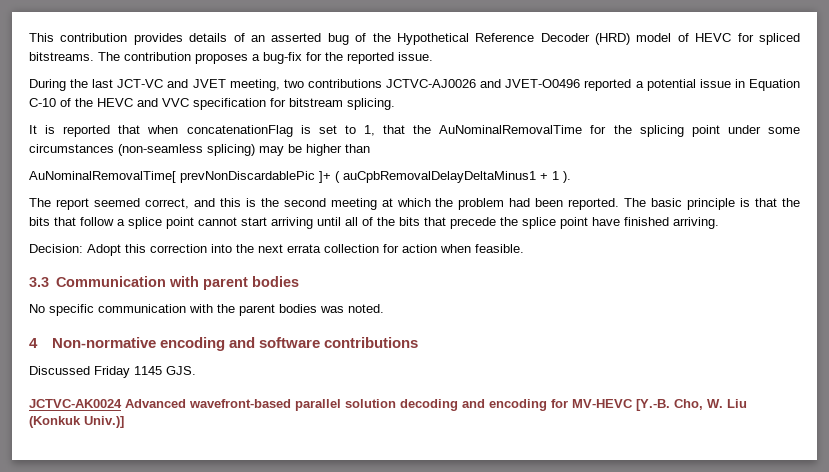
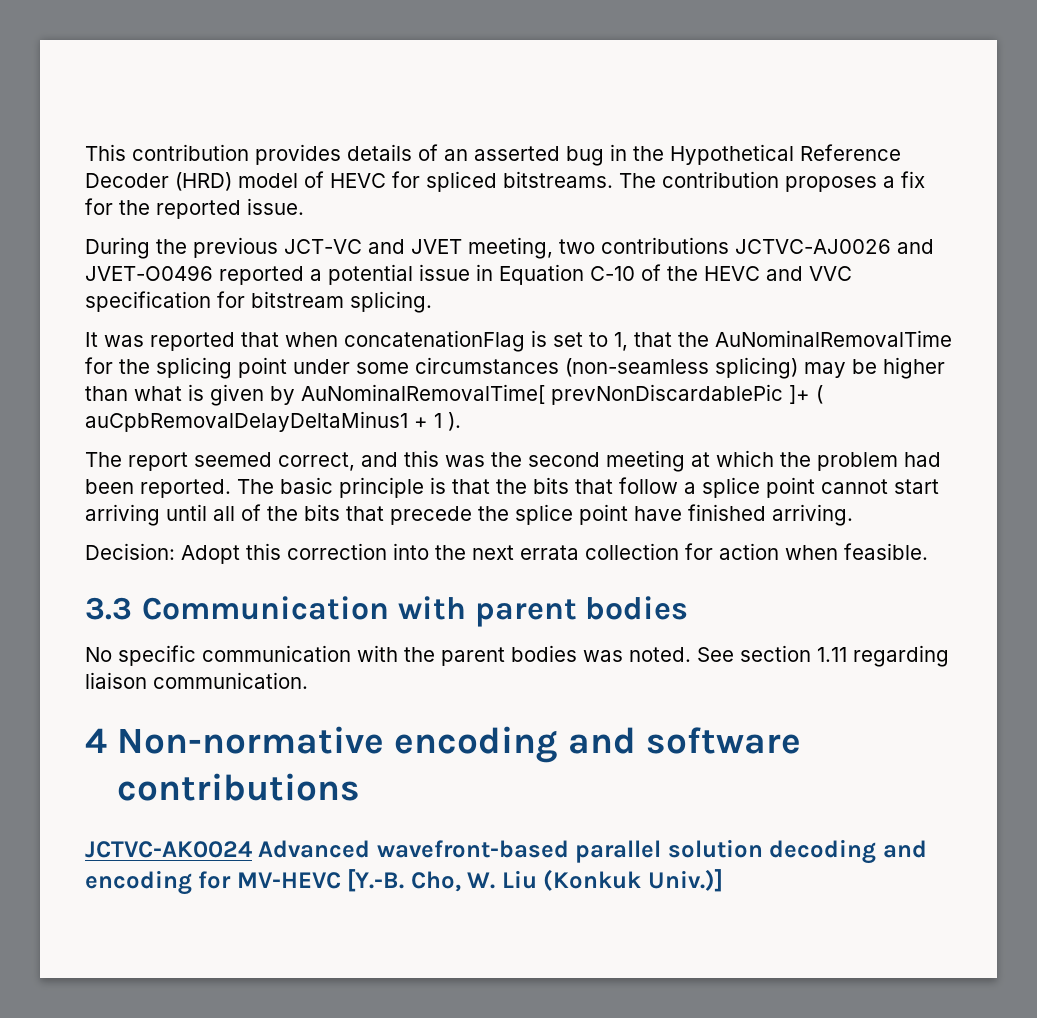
- This contribution provides details of an asserted bug of the Hypothetical Reference Decoder (HRD) model of HEVC for spliced bitstreams.
+ This contribution provides details of an asserted bug in the Hypothetical Reference Decoder (HRD) model of HEVC for spliced bitstreams.
- The contribution proposes a bug-fix for the reported issue.
+ The contribution proposes a fix for the reported issue.
- During the last JCT-VC and JVET meeting, two contributions JCTVC-AJ0026 and JVET-O0496 reported a potential issue in Equation C-10 of the HEVC and VVC specification for bitstream splicing.
+ During the previous JCT-VC and JVET meeting, two contributions JCTVC-AJ0026 and JVET-O0496 reported a potential issue in Equation C-10 of the HEVC and VVC specification for bitstream splicing.
- It is reported that when concatenationFlag is set to 1, that the AuNominalRemovalTime for the splicing point under some circumstances (non-seamless splicing) may be higher than
- AuNominalRemovalTime[ prevNonDiscardablePic ]+ ( auCpbRemovalDelayDeltaMinus1 + 1 ).
+ It was reported that when concatenationFlag is set to 1, that the AuNominalRemovalTime for the splicing point under some circumstances (non-seamless splicing) may be higher than what is given by AuNominalRemovalTime[ prevNonDiscardablePic ]+ ( auCpbRemovalDelayDeltaMinus1 + 1 ).
- The report seemed correct, and this is the second meeting at which the problem had been reported.
+ The report seemed correct, and this was the second meeting at which the problem had been reported.
+ See section 1.11 regarding liaison communication.
- Discussed Friday 1145 GJS.

